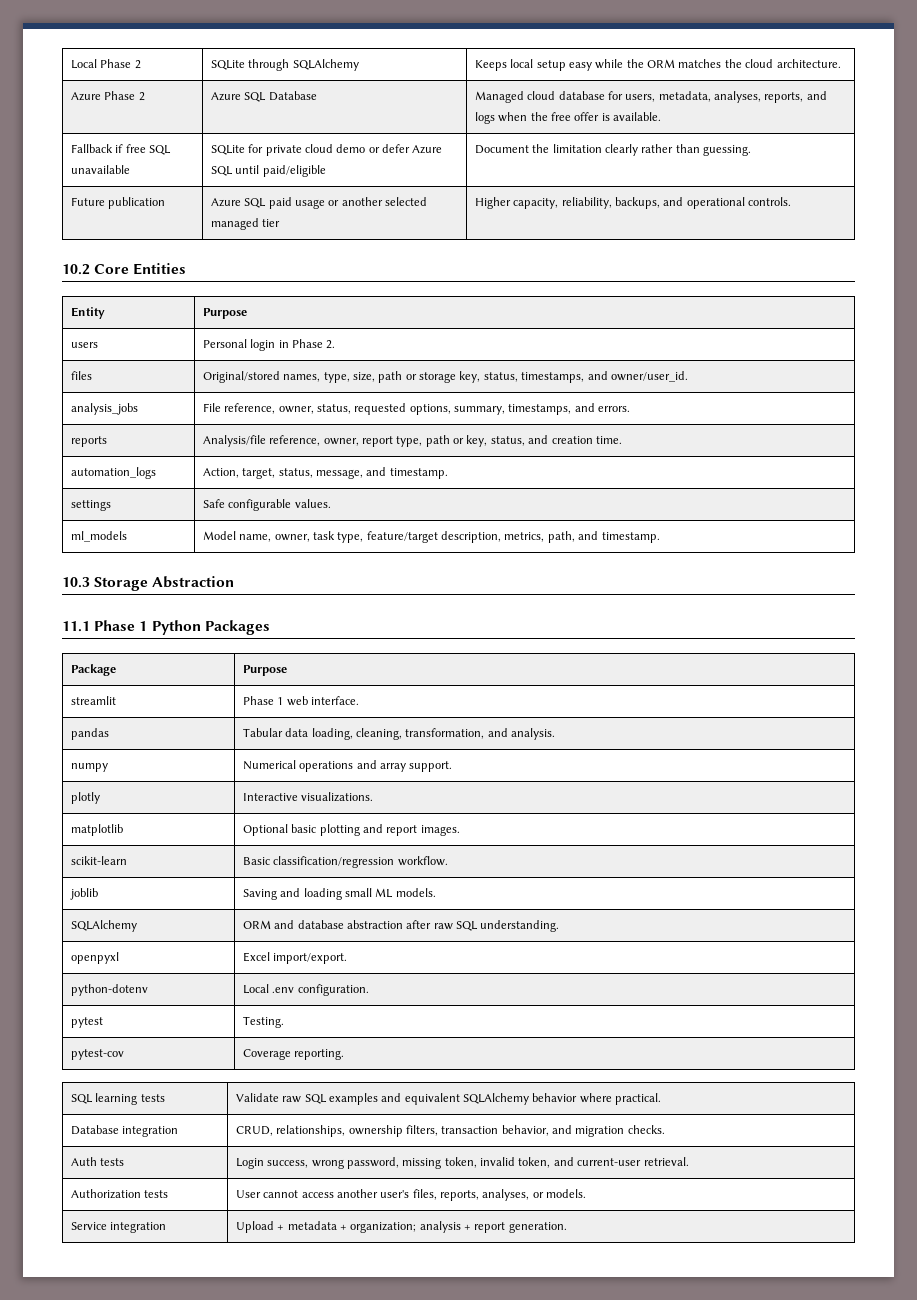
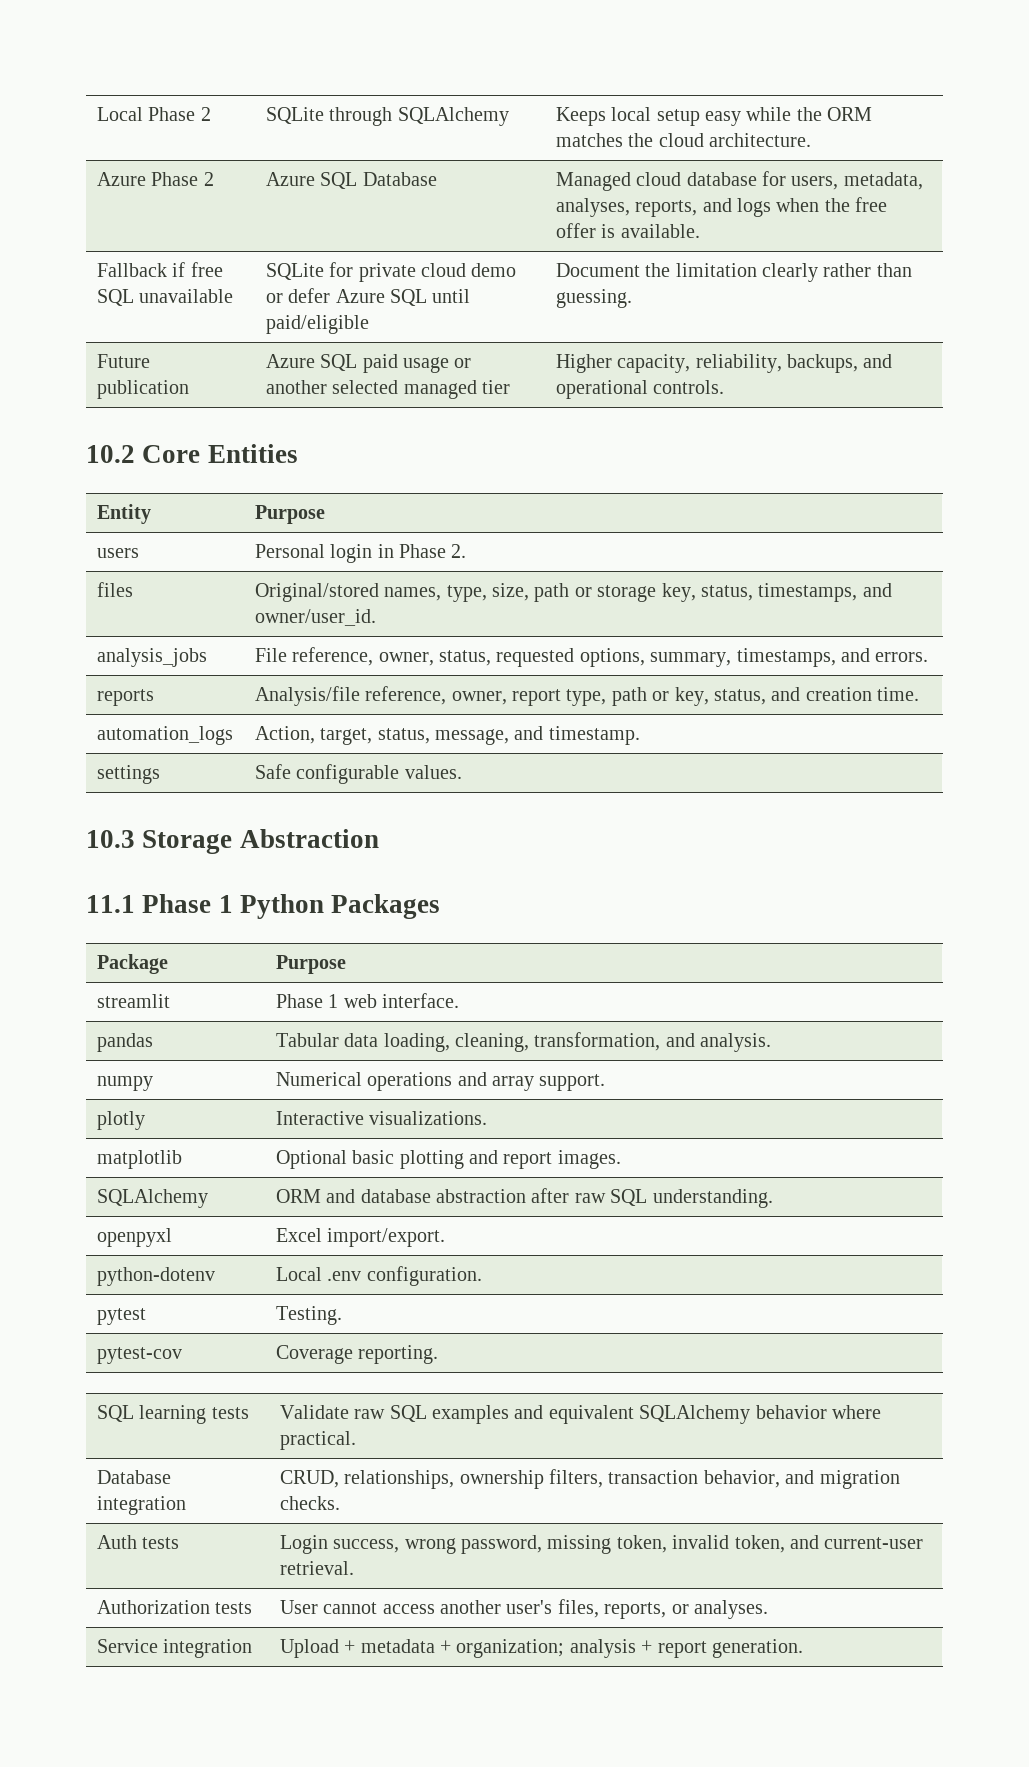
- ml_models | Model name, owner, task type, feature/target description, metrics, path, and timestamp.
- scikit-learn | Basic classification/regression workflow.
- joblib | Saving and loading small ML models.
- Authorization tests | User cannot access another user's files, reports, analyses, or models.
+ Authorization tests | User cannot access another user's files, reports, or analyses.

